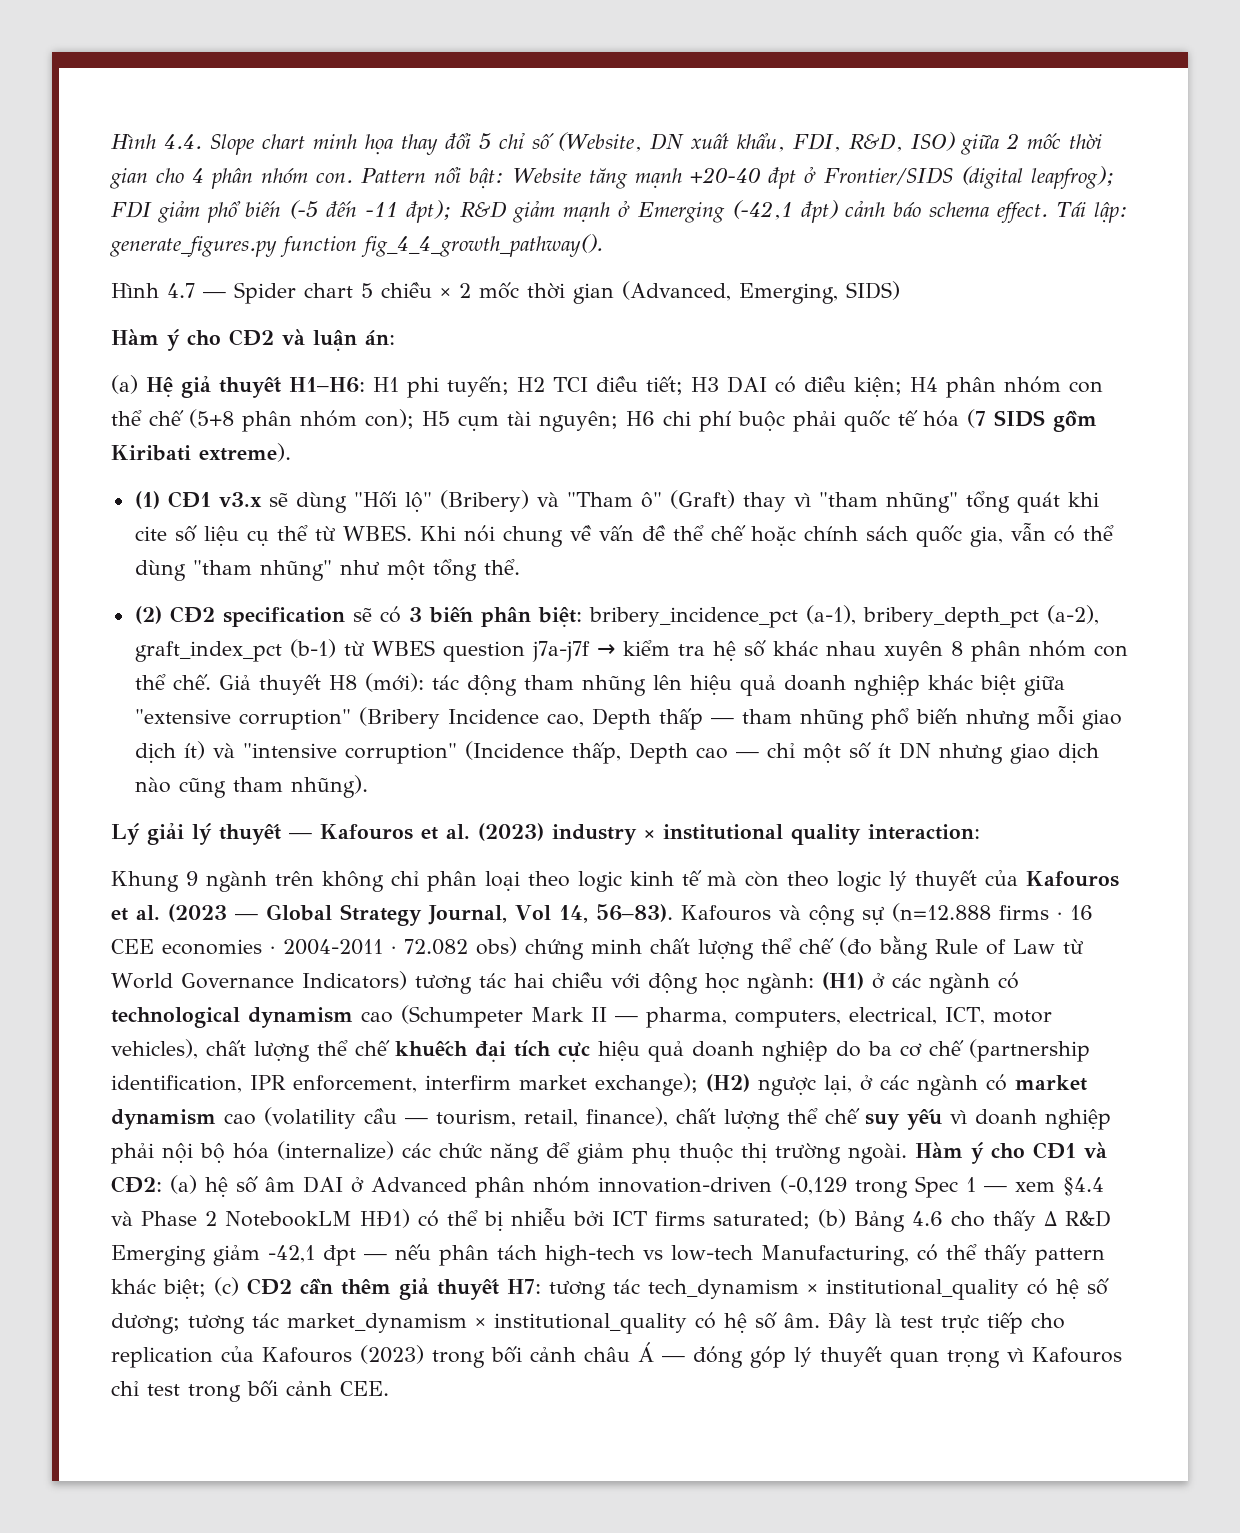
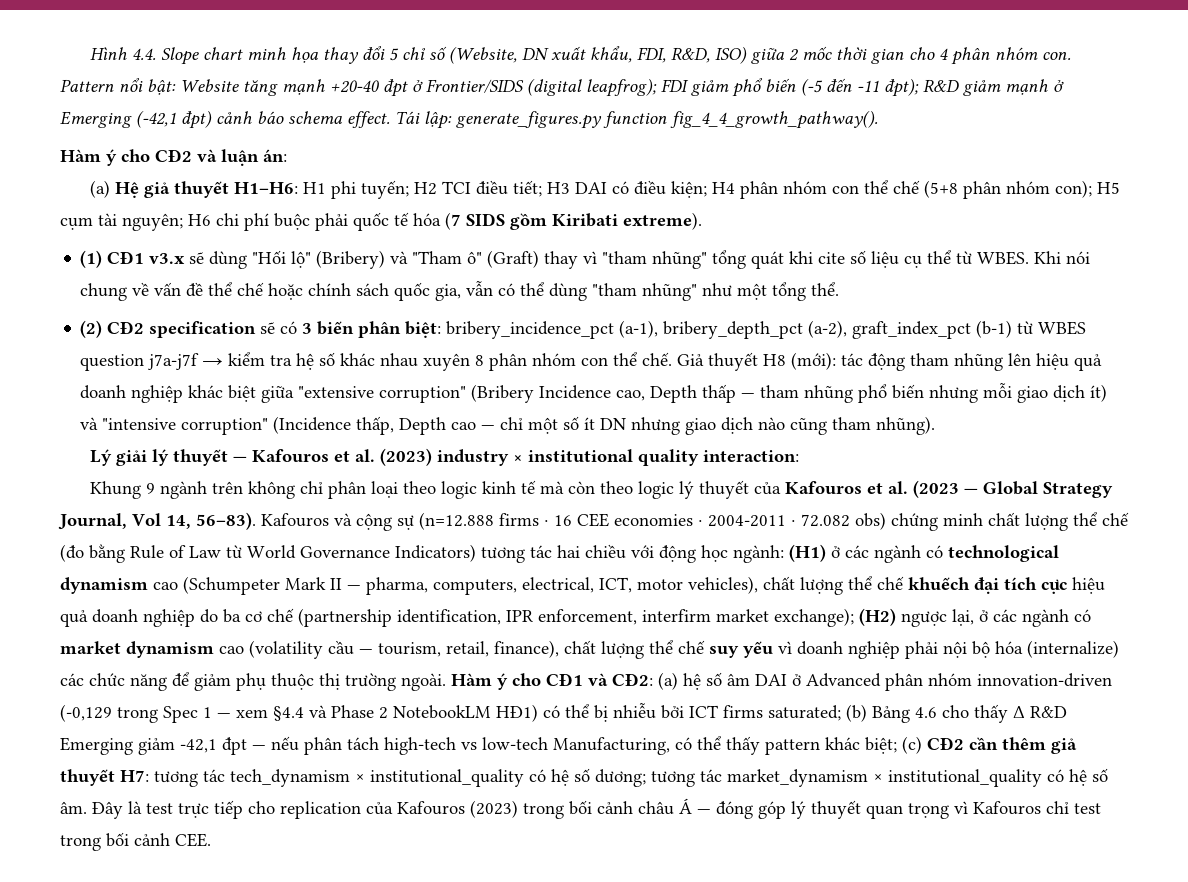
- Hình 4.7 — Spider chart 5 chiều × 2 mốc thời gian (Advanced, Emerging, SIDS)

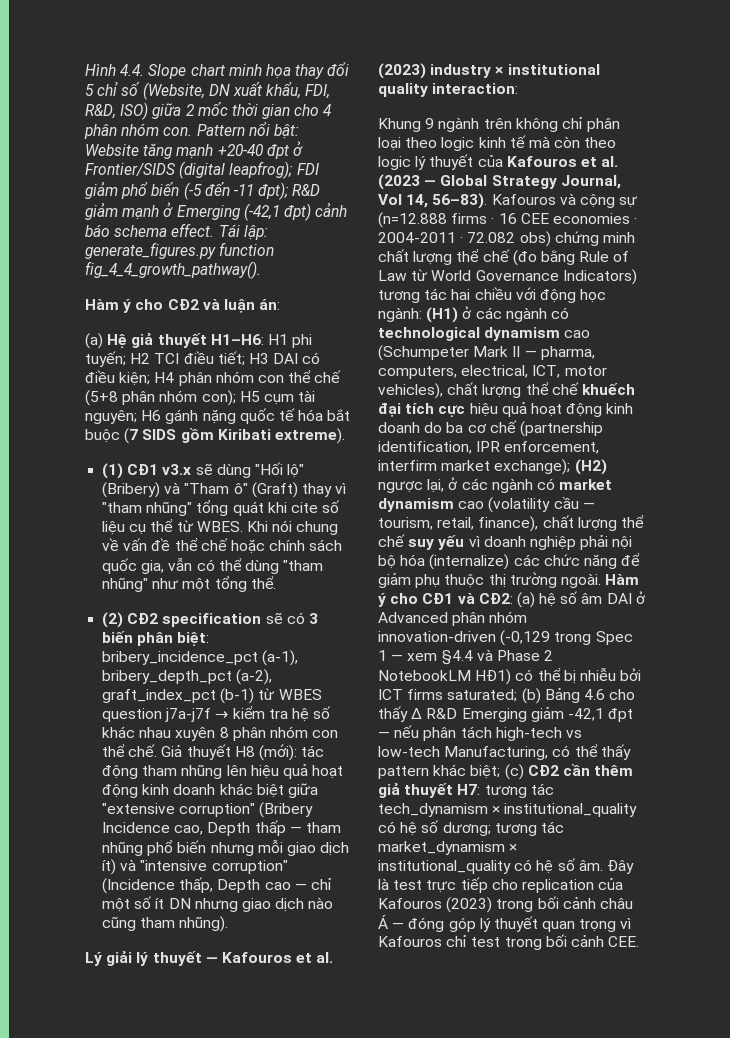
- (a) Hệ giả thuyết H1–H6: H1 phi tuyến; H2 TCI điều tiết; H3 DAI có điều kiện; H4 phân nhóm con thể chế (5+8 phân nhóm con); H5 cụm tài nguyên; H6 chi phí buộc phải quốc tế hóa (7 SIDS gồm Kiribati extreme).
+ (a) Hệ giả thuyết H1–H6: H1 phi tuyến; H2 TCI điều tiết; H3 DAI có điều kiện; H4 phân nhóm con thể chế (5+8 phân nhóm con); H5 cụm tài nguyên; H6 gánh nặng quốc tế hóa bắt buộc (7 SIDS gồm Kiribati extreme).
- Giả thuyết H8 (mới): tác động tham nhũng lên hiệu quả doanh nghiệp khác biệt giữa "extensive corruption" (Bribery Incidence cao, Depth thấp — tham nhũng phổ biến nhưng mỗi giao dịch ít) và "intensive corruption" (Incidence thấp, Depth cao — chỉ một số ít DN nhưng giao dịch nào cũng tham nhũng).
+ Giả thuyết H8 (mới): tác động tham nhũng lên hiệu quả hoạt động kinh doanh khác biệt giữa "extensive corruption" (Bribery Incidence cao, Depth thấp — tham nhũng phổ biến nhưng mỗi giao dịch ít) và "intensive corruption" (Incidence thấp, Depth cao — chỉ một số ít DN nhưng giao dịch nào cũng tham nhũng).
- (H1) ở các ngành có technological dynamism cao (Schumpeter Mark II — pharma, computers, electrical, ICT, motor vehicles), chất lượng thể chế khuếch đại tích cực hiệu quả doanh nghiệp do ba cơ chế (partnership identification, IPR enforcement, interfirm market exchange);
+ (H1) ở các ngành có technological dynamism cao (Schumpeter Mark II — pharma, computers, electrical, ICT, motor vehicles), chất lượng thể chế khuếch đại tích cực hiệu quả hoạt động kinh doanh do ba cơ chế (partnership identification, IPR enforcement, interfirm market exchange);

